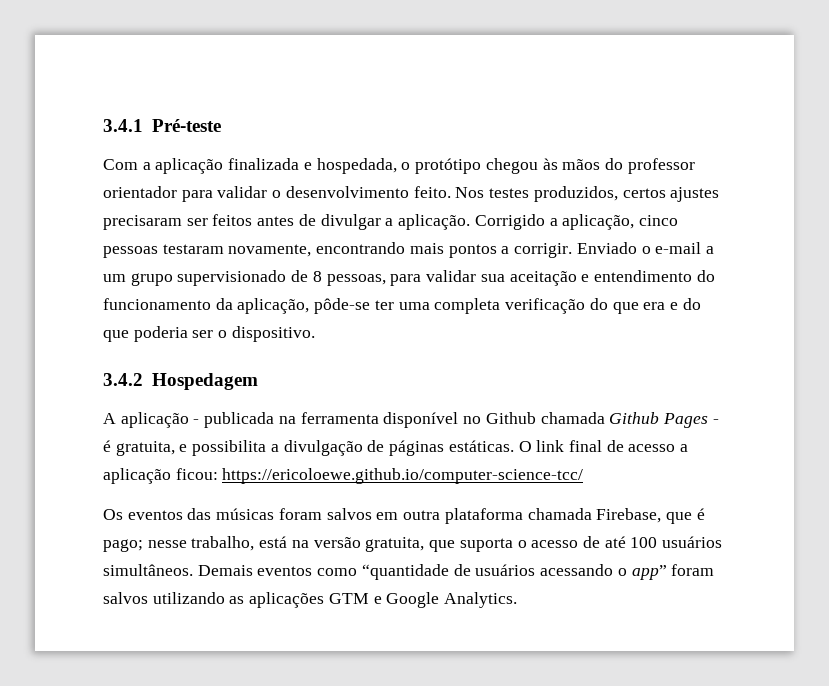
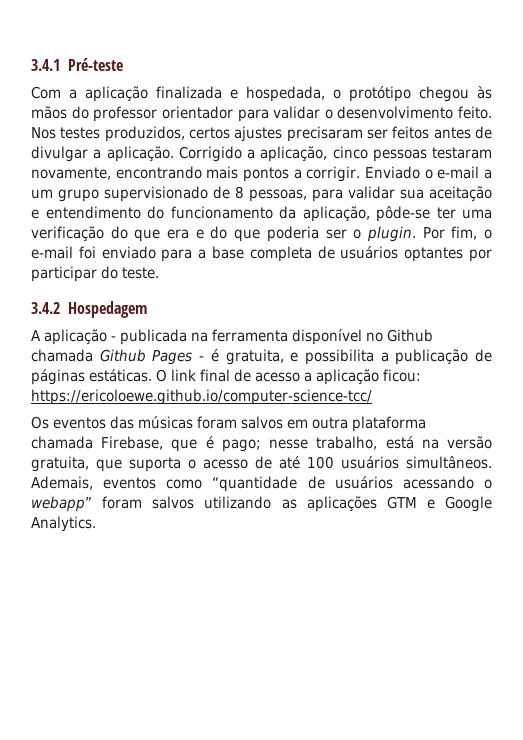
- Enviado o e-mail a um grupo supervisionado de 8 pessoas, para validar sua aceitação e entendimento do funcionamento da aplicação, pôde-se ter uma completa verificação do que era e do que poderia ser o dispositivo.
+ Enviado o e-mail a um grupo supervisionado de 8 pessoas, para validar sua aceitação e entendimento do funcionamento da aplicação, pôde-se ter uma verificação do que era e do que poderia ser o plugin. Por fim, o e-mail foi enviado para a base completa de usuários optantes por participar do teste.
- A aplicação - publicada na ferramenta disponível no Github chamada Github Pages - é gratuita, e possibilita a divulgação de páginas estáticas.
+ A aplicação - publicada na ferramenta disponível no Github chamada Github Pages - é gratuita, e possibilita a publicação de páginas estáticas.
- Demais eventos como “quantidade de usuários acessando o app” foram salvos utilizando as aplicações GTM e Google Analytics.
+ Ademais, eventos como “quantidade de usuários acessando o webapp” foram salvos utilizando as aplicações GTM e Google Analytics.

